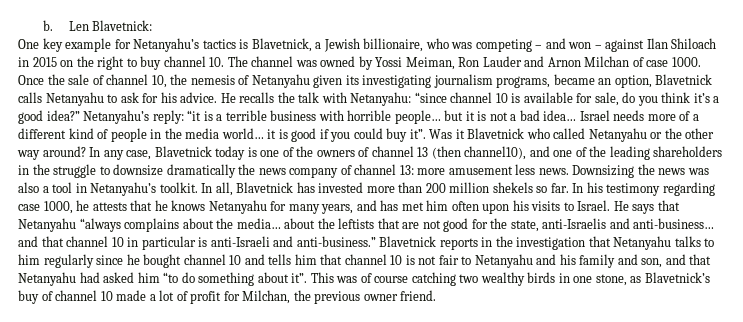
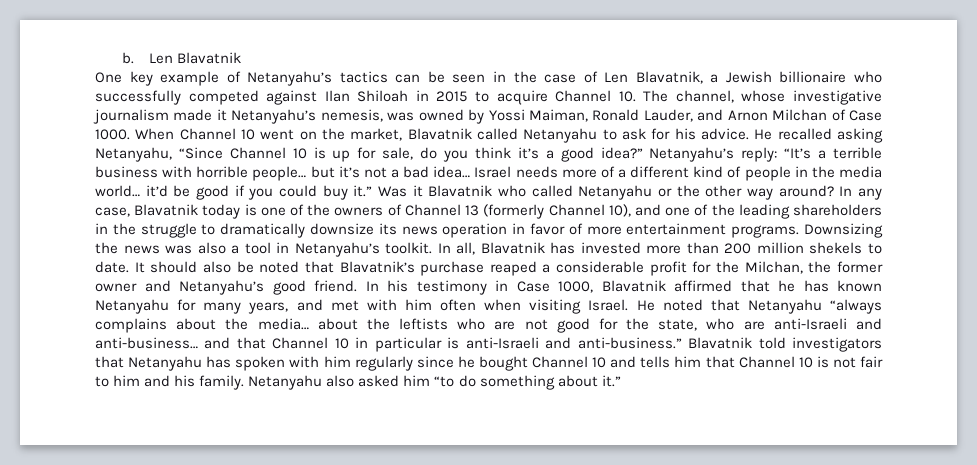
- Len Blavetnick:
+ Len Blavatnik
- One key example for Netanyahu’s tactics is Blavetnick, a Jewish billionaire, who was competing – and won – against Ilan Shiloach in 2015 on the right to buy channel 10. The channel was owned by Yossi Meiman, Ron Lauder and Arnon Milchan of case 1000. Once the sale of channel 10, the nemesis of Netanyahu given its investigating journalism programs, became an option, Blavetnick calls Netanyahu to ask for his advice.
+ One key example of Netanyahu’s tactics can be seen in the case of Len Blavatnik, a Jewish billionaire who successfully competed against Ilan Shiloah in 2015 to acquire Channel 10. The channel, whose investigative journalism made it Netanyahu’s nemesis, was owned by Yossi Maiman, Ronald Lauder, and Arnon Milchan of Case 1000. When Channel 10 went on the market, Blavatnik called Netanyahu to ask for his advice.
- He recalls the talk with Netanyahu: “since channel 10 is available for sale, do you think it’s a good idea?”
+ He recalled asking Netanyahu, “Since Channel 10 is up for sale, do you think it’s a good idea?”
- Netanyahu’s reply: “it is a terrible business with horrible people… but it is not a bad idea…
+ Netanyahu’s reply: “It’s a terrible business with horrible people… but it’s not a bad idea…
- Israel needs more of a different kind of people in the media world… it is good if you could buy it”.
+ Israel needs more of a different kind of people in the media world… it’d be good if you could buy it.”
- Was it Blavetnick who called Netanyahu or the other way around?
+ Was it Blavatnik who called Netanyahu or the other way around?
- In any case, Blavetnick today is one of the owners of channel 13 (then channel10), and one of the leading shareholders in the struggle to downsize dramatically the news company of channel 13: more amusement less news.
+ In any case, Blavatnik today is one of the owners of Channel 13 (formerly Channel 10), and one of the leading shareholders in the struggle to dramatically downsize its news operation in favor of more entertainment programs.
- In all, Blavetnick has invested more than 200 million shekels so far. In his testimony regarding case 1000, he attests that he knows Netanyahu for many years, and has met him often upon his visits to Israel.
+ In all, Blavatnik has invested more than 200 million shekels to date. It should also be noted that Blavatnik’s purchase reaped a considerable profit for the Milchan, the former owner and Netanyahu’s good friend. In his testimony in Case 1000, Blavatnik affirmed that he has known Netanyahu for many years, and met with him often when visiting Israel.
- He says that Netanyahu “always complains about the media… about the leftists that are not good for the state, anti-Israelis and anti-business… and that channel 10 in particular is anti-Israeli and anti-business.”
+ He noted that Netanyahu “always complains about the media… about the leftists who are not good for the state, who are anti-Israeli and anti-business… and that Channel 10 in particular is anti-Israeli and anti-business.”
- Blavetnick reports in the investigation that Netanyahu talks to him regularly since he bought channel 10 and tells him that channel 10 is not fair to Netanyahu and his family and son, and that Netanyahu had asked him “to do something about it”. This was of course catching two wealthy birds in one stone, as Blavetnick’s buy of channel 10 made a lot of profit for Milchan, the previous owner friend.
+ Blavatnik told investigators that Netanyahu has spoken with him regularly since he bought Channel 10 and tells him that Channel 10 is not fair to him and his family. Netanyahu also asked him “to do something about it.”

